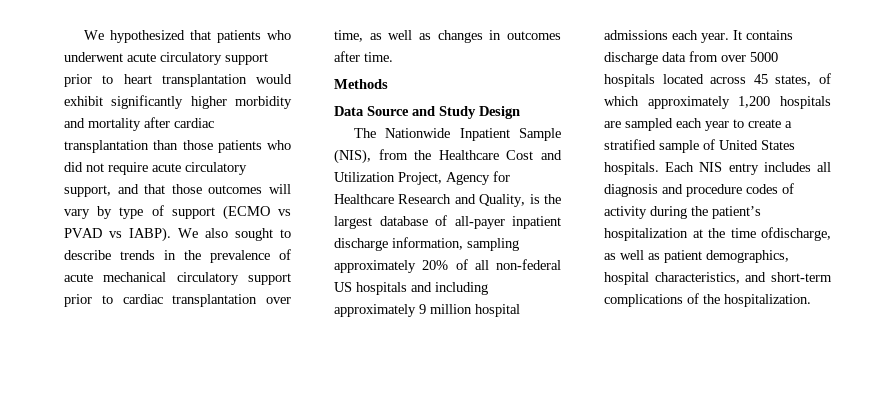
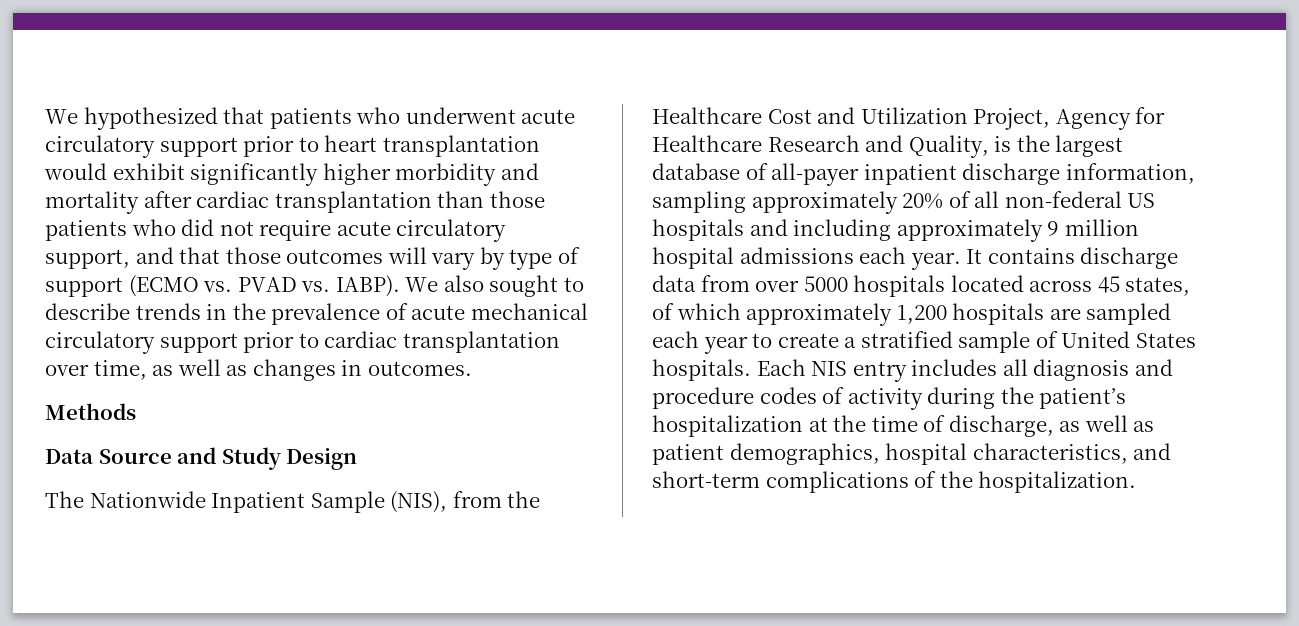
- We hypothesized that patients who underwent acute circulatory support prior to heart transplantation would exhibit significantly higher morbidity and mortality after cardiac transplantation than those patients who did not require acute circulatory support, and that those outcomes will vary by type of support (ECMO vs PVAD vs IABP).
+ We hypothesized that patients who underwent acute circulatory support prior to heart transplantation would exhibit significantly higher morbidity and mortality after cardiac transplantation than those patients who did not require acute circulatory support, and that those outcomes will vary by type of support (ECMO vs. PVAD vs. IABP).
- We also sought to describe trends in the prevalence of acute mechanical circulatory support prior to cardiac transplantation over time, as well as changes in outcomes after time.
+ We also sought to describe trends in the prevalence of acute mechanical circulatory support prior to cardiac transplantation over time, as well as changes in outcomes.
- Each NIS entry includes all diagnosis and procedure codes of activity during the patient’s hospitalization at the time ofdischarge, as well as patient demographics, hospital characteristics, and short-term complications of the hospitalization.
+ Each NIS entry includes all diagnosis and procedure codes of activity during the patient’s hospitalization at the time of discharge, as well as patient demographics, hospital characteristics, and short-term complications of the hospitalization.

